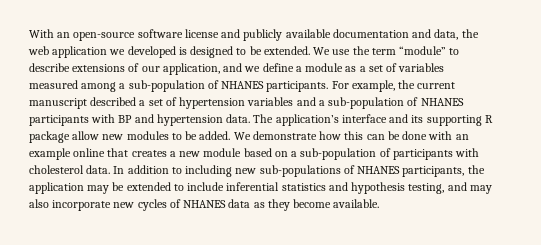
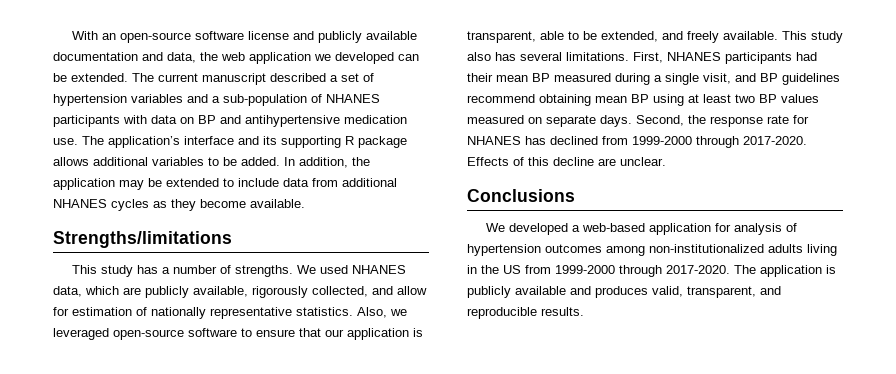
- With an open-source software license and publicly available documentation and data, the web application we developed is designed to be extended. We use the term “module” to describe extensions of our application, and we define a module as a set of variables measured among a sub-population of NHANES participants. For example, the current manuscript described a set of hypertension variables and a sub-population of NHANES participants with BP and hypertension data.
+ With an open-source software license and publicly available documentation and data, the web application we developed can be extended. The current manuscript described a set of hypertension variables and a sub-population of NHANES participants with data on BP and antihypertensive medication use.
- The application’s interface and its supporting R package allow new modules to be added. We demonstrate how this can be done with an example online that creates a new module based on a sub-population of participants with cholesterol data. In addition to including new sub-populations of NHANES participants, the application may be extended to include inferential statistics and hypothesis testing, and may also incorporate new cycles of NHANES data as they become available.
+ The application’s interface and its supporting R package allows additional variables to be added. In addition, the application may be extended to include data from additional NHANES cycles as they become available.
+ Strengths/limitations
+ This study has a number of strengths. We used NHANES data, which are publicly available, rigorously collected, and allow for estimation of nationally representative statistics. Also, we leveraged open-source software to ensure that our application is transparent, able to be extended, and freely available. This study also has several limitations. First, NHANES participants had their mean BP measured during a single visit, and BP guidelines recommend obtaining mean BP using at least two BP values measured on separate days. Second, the response rate for NHANES has declined from 1999-2000 through 2017-2020. Effects of this decline are unclear.
+ Conclusions
+ We developed a web-based application for analysis of hypertension outcomes among non-institutionalized adults living in the US from 1999-2000 through 2017-2020. The application is publicly available and produces valid, transparent, and reproducible results.

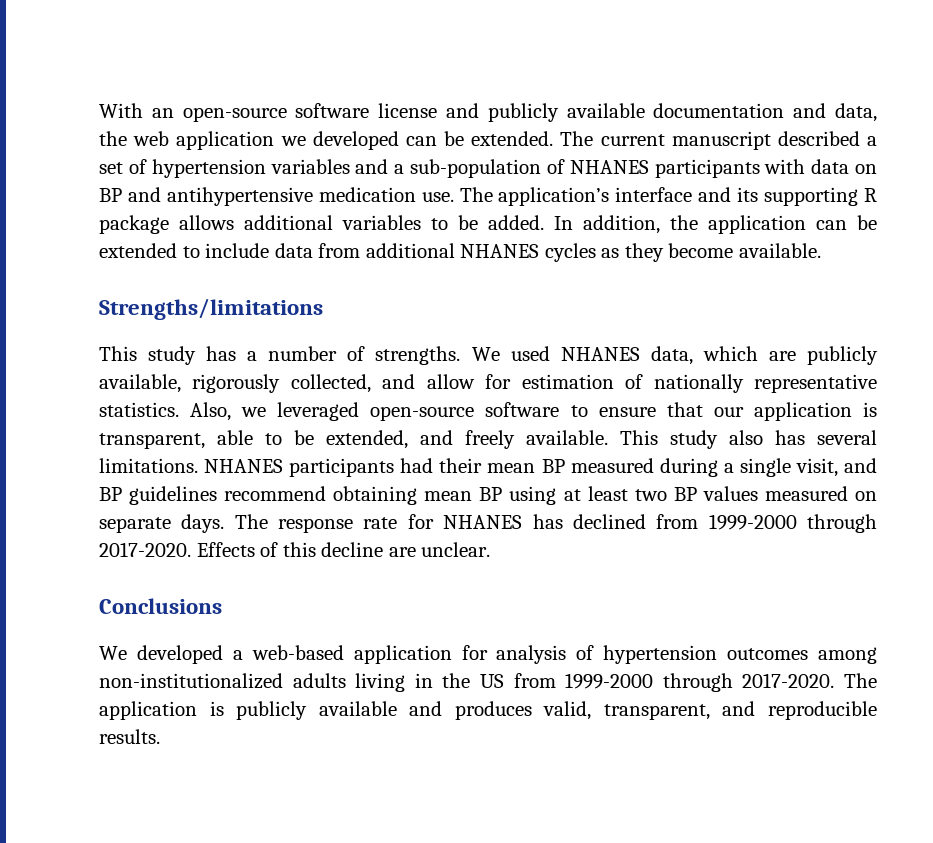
- In addition, the application may be extended to include data from additional NHANES cycles as they become available.
+ In addition, the application can be extended to include data from additional NHANES cycles as they become available.
- First, NHANES participants had their mean BP measured during a single visit, and BP guidelines recommend obtaining mean BP using at least two BP values measured on separate days.
+ NHANES participants had their mean BP measured during a single visit, and BP guidelines recommend obtaining mean BP using at least two BP values measured on separate days.
- Second, the response rate for NHANES has declined from 1999-2000 through 2017-2020.
+ The response rate for NHANES has declined from 1999-2000 through 2017-2020.

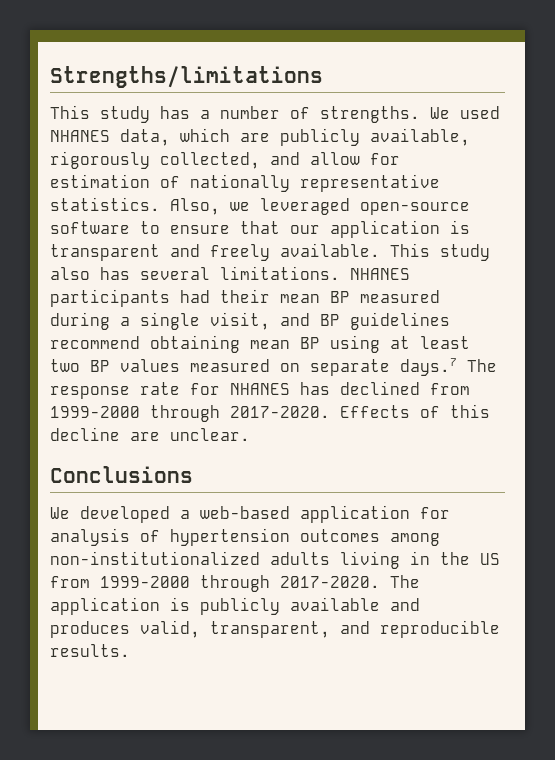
- With an open-source software license and publicly available documentation and data, the web application we developed can be extended. The current manuscript described a set of hypertension variables and a sub-population of NHANES participants with data on BP and antihypertensive medication use. The application’s interface and its supporting R package allows additional variables to be added. In addition, the application can be extended to include data from additional NHANES cycles as they become available.
- Also, we leveraged open-source software to ensure that our application is transparent, able to be extended, and freely available.
+ Also, we leveraged open-source software to ensure that our application is transparent and freely available.
- NHANES participants had their mean BP measured during a single visit, and BP guidelines recommend obtaining mean BP using at least two BP values measured on separate days. The response rate for NHANES has declined from 1999-2000 through 2017-2020.
+ NHANES participants had their mean BP measured during a single visit, and BP guidelines recommend obtaining mean BP using at least two BP values measured on separate days.7 The response rate for NHANES has declined from 1999-2000 through 2017-2020.

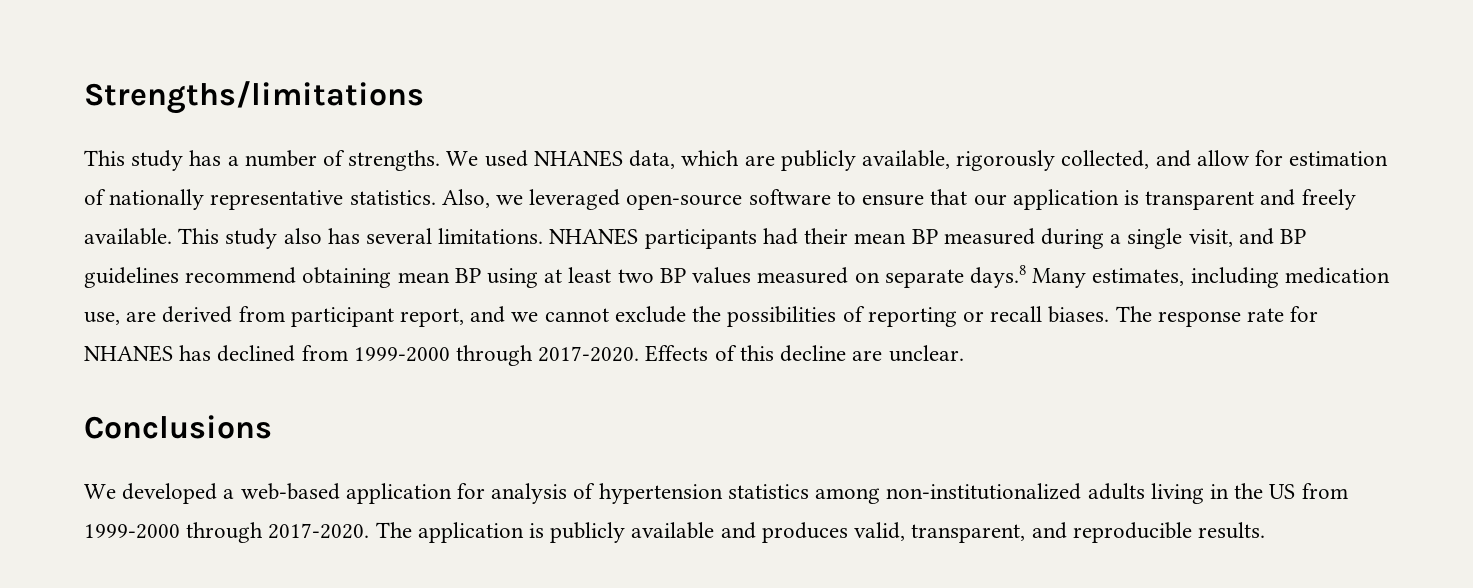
- NHANES participants had their mean BP measured during a single visit, and BP guidelines recommend obtaining mean BP using at least two BP values measured on separate days.7 The response rate for NHANES has declined from 1999-2000 through 2017-2020.
+ NHANES participants had their mean BP measured during a single visit, and BP guidelines recommend obtaining mean BP using at least two BP values measured on separate days.8 Many estimates, including medication use, are derived from participant report, and we cannot exclude the possibilities of reporting or recall biases. The response rate for NHANES has declined from 1999-2000 through 2017-2020.
- We developed a web-based application for analysis of hypertension outcomes among non-institutionalized adults living in the US from 1999-2000 through 2017-2020.
+ We developed a web-based application for analysis of hypertension statistics among non-institutionalized adults living in the US from 1999-2000 through 2017-2020.

